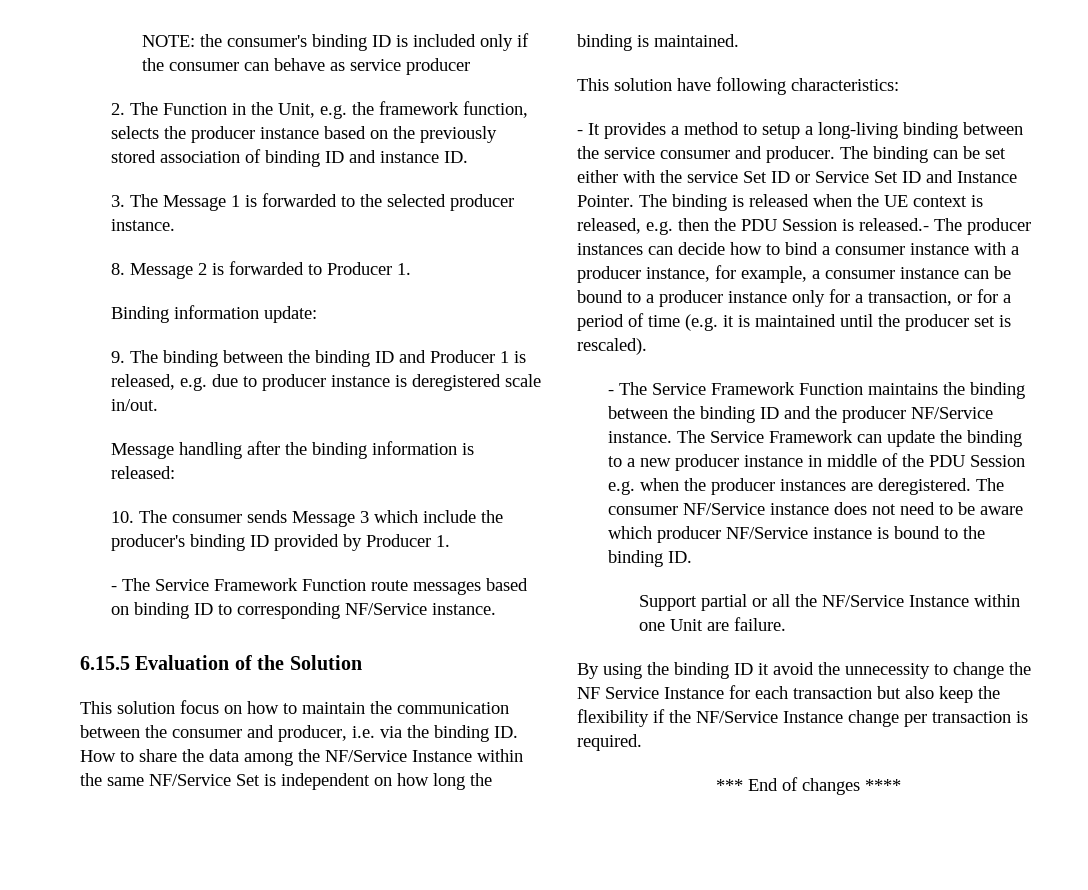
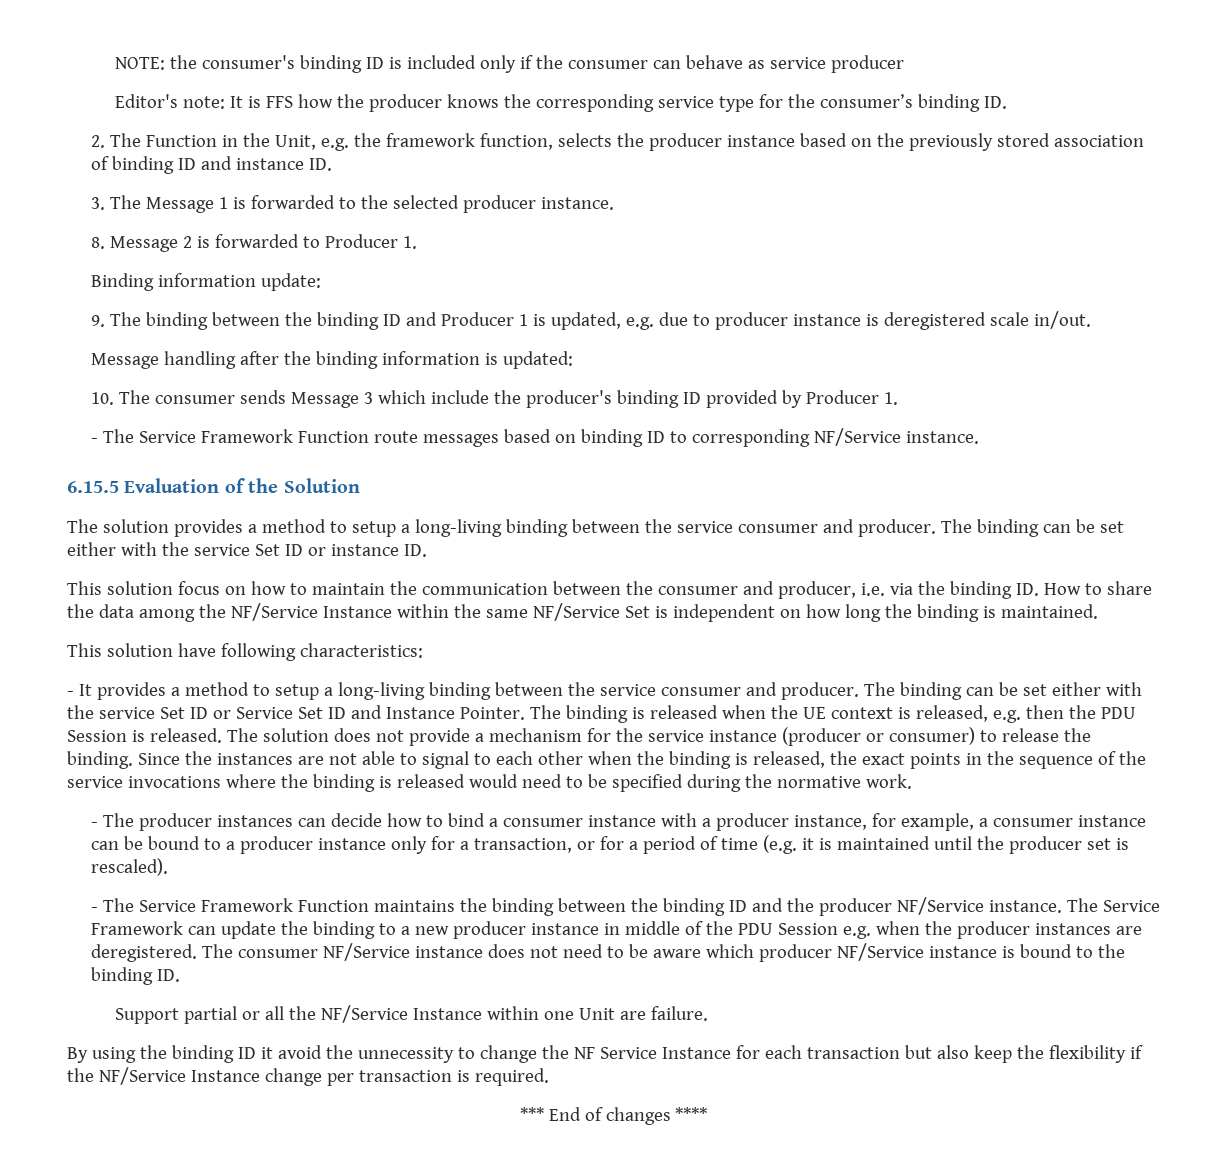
+ Editor's note: It is FFS how the producer knows the corresponding service type for the consumer’s binding ID.
- 9. The binding between the binding ID and Producer 1 is released, e.g. due to producer instance is deregistered scale in/out.
+ 9. The binding between the binding ID and Producer 1 is updated, e.g. due to producer instance is deregistered scale in/out.
- Message handling after the binding information is released:
+ Message handling after the binding information is updated:
+ The solution provides a method to setup a long-living binding between the service consumer and producer. The binding can be set either with the service Set ID or instance ID.
- The binding is released when the UE context is released, e.g. then the PDU Session is released.- The producer instances can decide how to bind a consumer instance with a producer instance, for example, a consumer instance can be bound to a producer instance only for a transaction, or for a period of time (e.g. it is maintained until the producer set is rescaled).
+ The binding is released when the UE context is released, e.g. then the PDU Session is released. The solution does not provide a mechanism for the service instance (producer or consumer) to release the binding. Since the instances are not able to signal to each other when the binding is released, the exact points in the sequence of the service invocations where the binding is released would need to be specified during the normative work.
+ - The producer instances can decide how to bind a consumer instance with a producer instance, for example, a consumer instance can be bound to a producer instance only for a transaction, or for a period of time (e.g. it is maintained until the producer set is rescaled).

